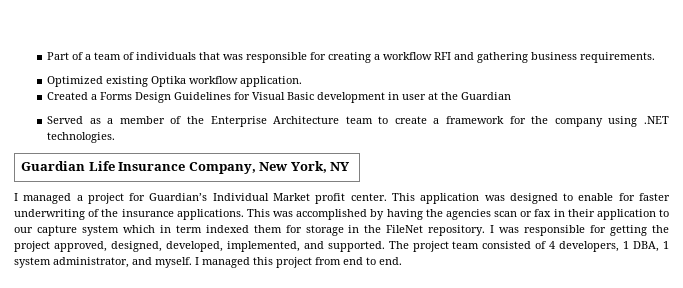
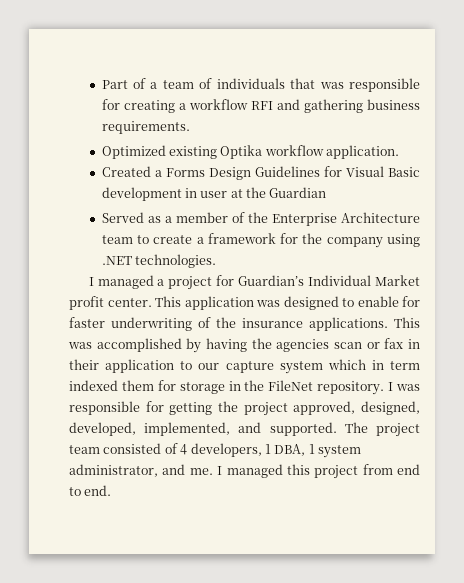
- Guardian Life Insurance Company, New York, NY
- The project team consisted of 4 developers, 1 DBA, 1 system administrator, and myself.
+ The project team consisted of 4 developers, 1 DBA, 1 system administrator, and me.

